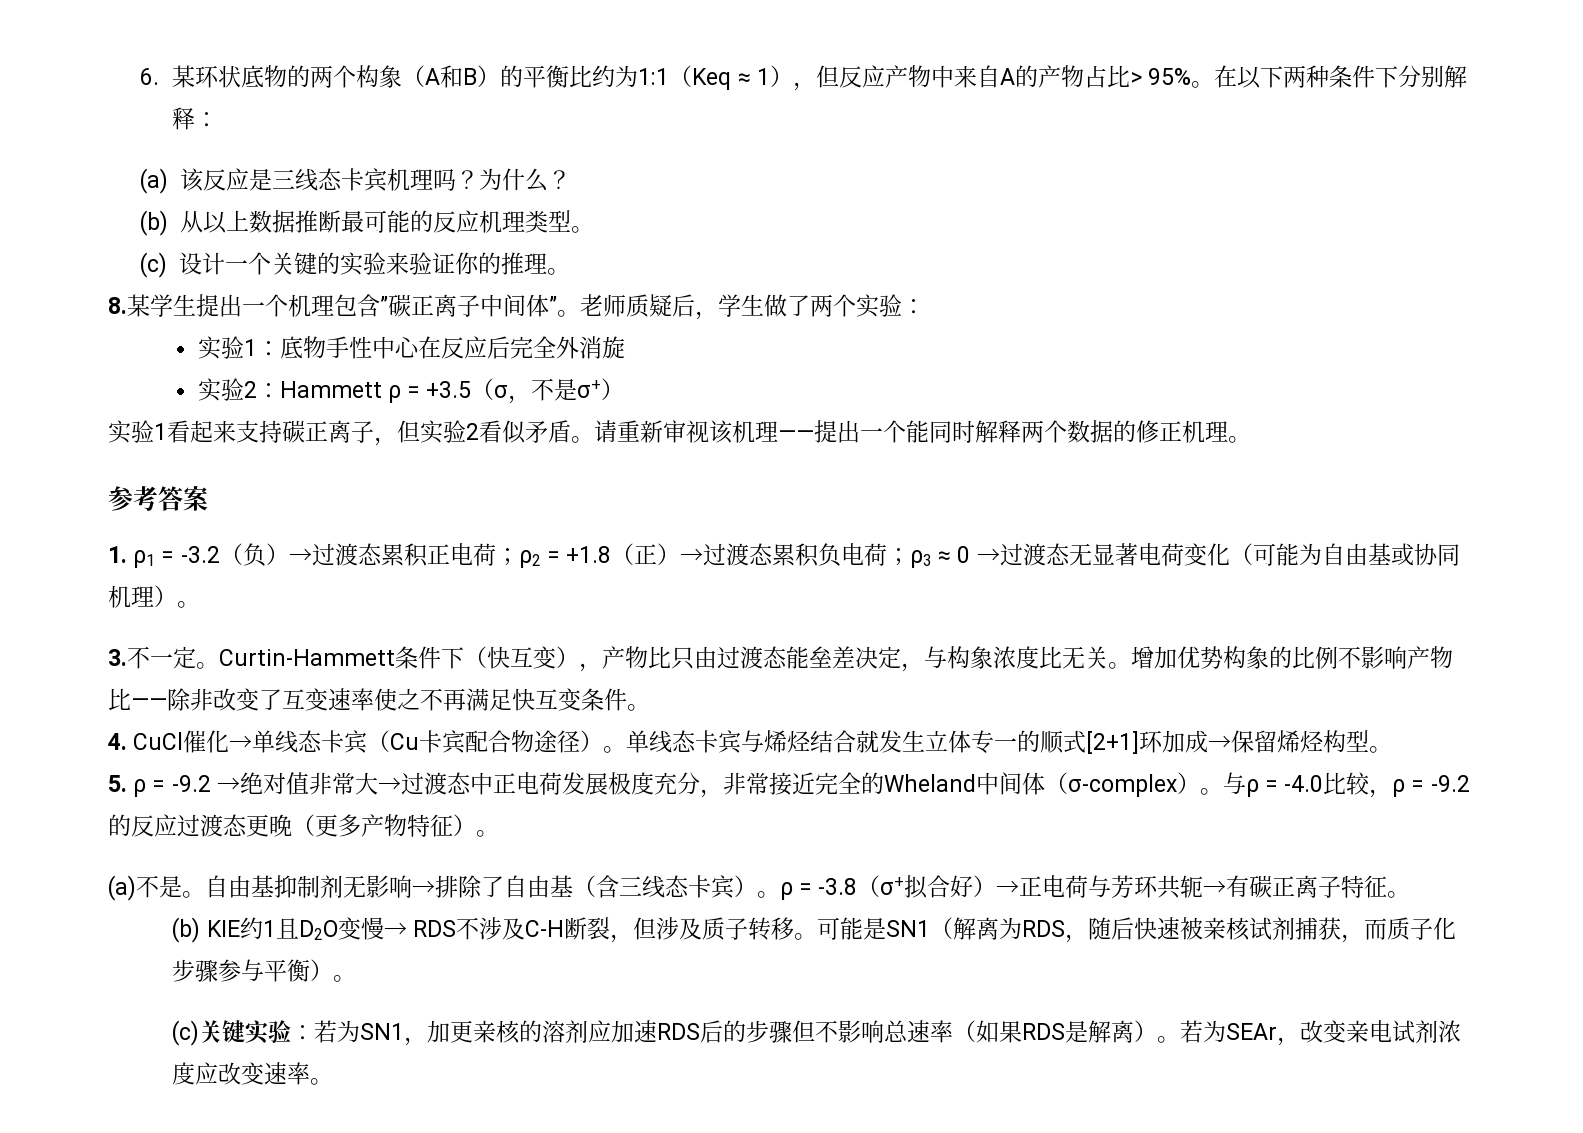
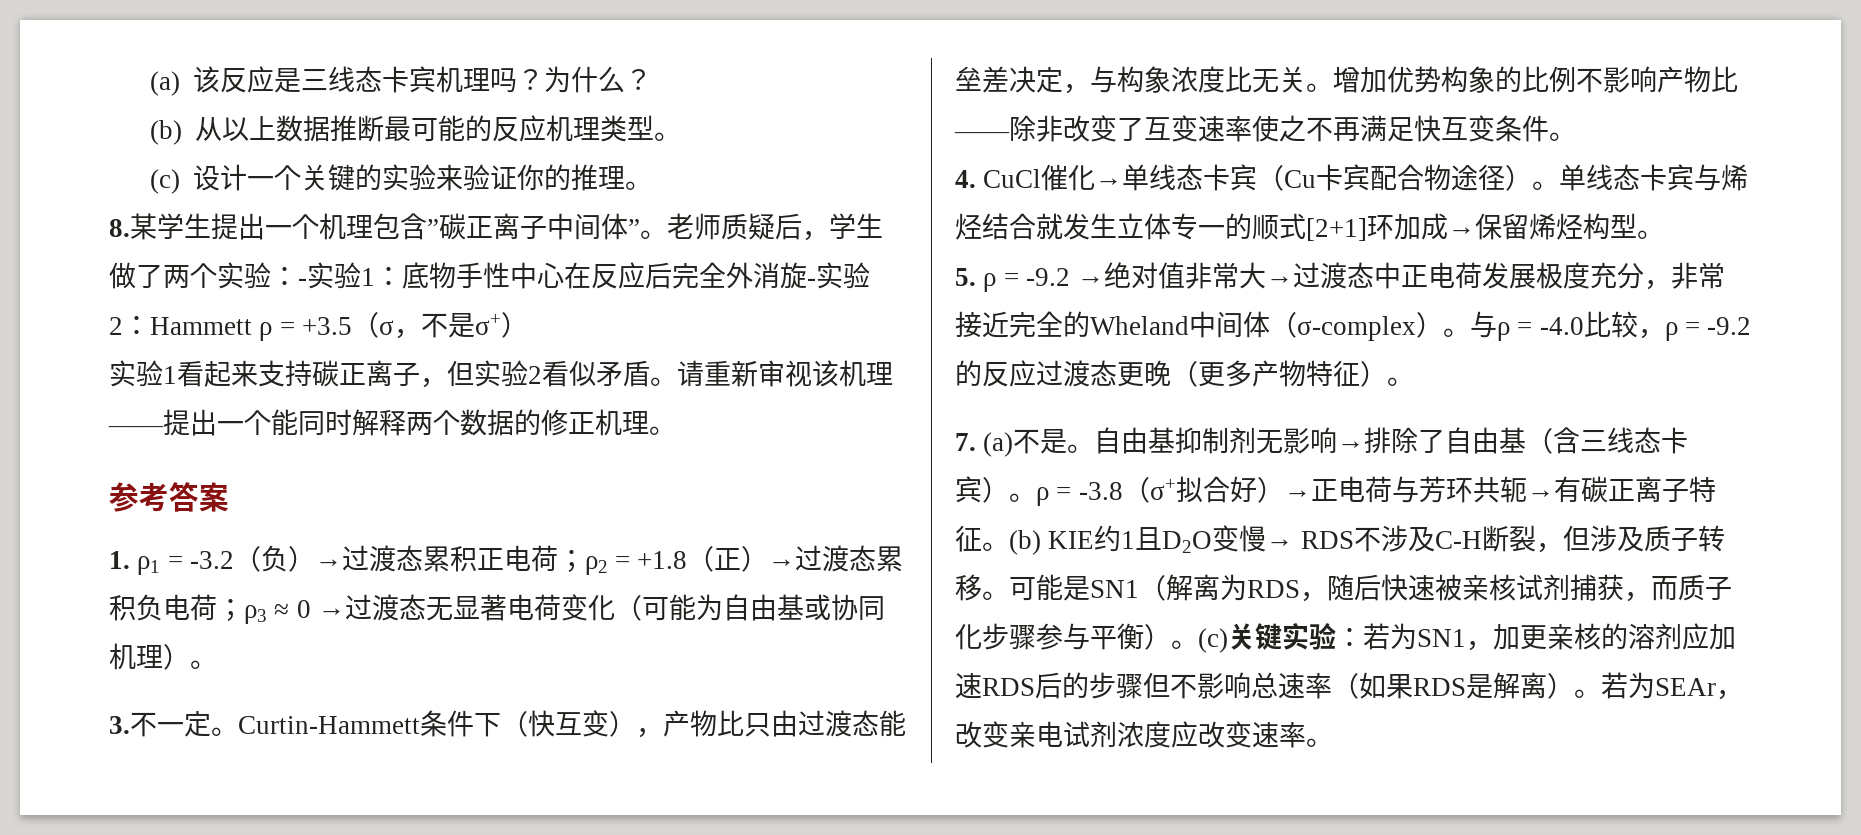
- 6.某环状底物的两个构象（A和B）的平衡比约为1:1（Keq ≈ 1），但反应产物中来自A的产物占比> 95%。在以下两种条件下分别解释：
- 老师质疑后，学生做了两个实验：
- 实验1：底物手性中心在反应后完全外消旋
- 实验2：Hammett ρ = +3.5（σ，不是σ+）
+ 老师质疑后，学生做了两个实验：-实验1：底物手性中心在反应后完全外消旋-实验2：Hammett ρ = +3.5（σ，不是σ+）
- (a)不是。
+ 7. (a)不是。
- 自由基抑制剂无影响→排除了自由基（含三线态卡宾）。ρ = -3.8（σ+拟合好）→正电荷与芳环共轭→有碳正离子特征。
- (b) KIE约1且D2O变慢→ RDS不涉及C-H断裂，但涉及质子转移。
+ 自由基抑制剂无影响→排除了自由基（含三线态卡宾）。ρ = -3.8（σ+拟合好）→正电荷与芳环共轭→有碳正离子特征。(b) KIE约1且D2O变慢→ RDS不涉及C-H断裂，但涉及质子转移。
- 可能是SN1（解离为RDS，随后快速被亲核试剂捕获，而质子化步骤参与平衡）。
- (c)关键实验：若为SN1，加更亲核的溶剂应加速RDS后的步骤但不影响总速率（如果RDS是解离）。
+ 可能是SN1（解离为RDS，随后快速被亲核试剂捕获，而质子化步骤参与平衡）。(c)关键实验：若为SN1，加更亲核的溶剂应加速RDS后的步骤但不影响总速率（如果RDS是解离）。

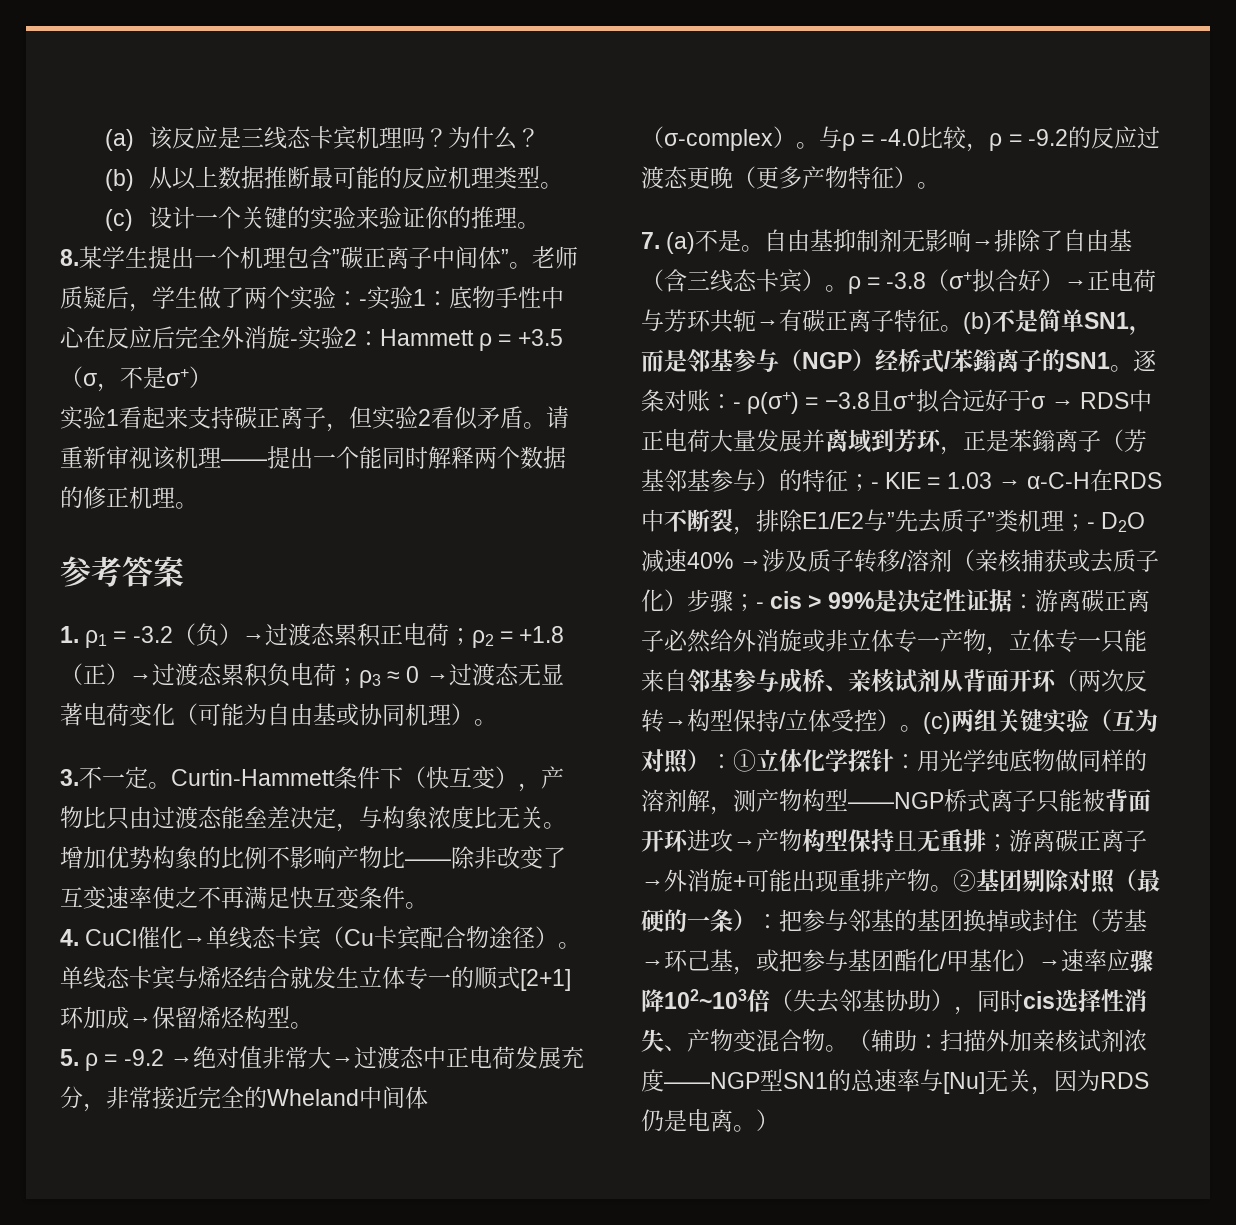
- 5. ρ = -9.2 →绝对值非常大→过渡态中正电荷发展极度充分，非常接近完全的Wheland中间体（σ-complex）。
+ 5. ρ = -9.2 →绝对值非常大→过渡态中正电荷发展充分，非常接近完全的Wheland中间体（σ-complex）。
- (b) KIE约1且D2O变慢→ RDS不涉及C-H断裂，但涉及质子转移。可能是SN1（解离为RDS，随后快速被亲核试剂捕获，而质子化步骤参与平衡）。
+ (b)不是简单SN1，而是邻基参与（NGP）经桥式/苯鎓离子的SN1。逐条对账：- ρ(σ+) = −3.8且σ+拟合远好于σ → RDS中正电荷大量发展并离域到芳环，正是苯鎓离子（芳基邻基参与）的特征；- KIE = 1.03 → α-C-H在RDS中不断裂，排除E1/E2与”先去质子”类机理；- D2O减速40% →涉及质子转移/溶剂（亲核捕获或去质子化）步骤；- cis > 99%是决定性证据：游离碳正离子必然给外消旋或非立体专一产物，立体专一只能来自邻基参与成桥、亲核试剂从背面开环（两次反转→构型保持/立体受控）。
- (c)关键实验：若为SN1，加更亲核的溶剂应加速RDS后的步骤但不影响总速率（如果RDS是解离）。若为SEAr，改变亲电试剂浓度应改变速率。
+ (c)两组关键实验（互为对照）：①立体化学探针：用光学纯底物做同样的溶剂解，测产物构型——NGP桥式离子只能被背面开环进攻→产物构型保持且无重排；游离碳正离子→外消旋+可能出现重排产物。②基团剔除对照（最硬的一条）：把参与邻基的基团换掉或封住（芳基→环己基，或把参与基团酯化/甲基化）→速率应骤降102~103倍（失去邻基协助），同时cis选择性消失、产物变混合物。（辅助：扫描外加亲核试剂浓度——NGP型SN1的总速率与[Nu]无关，因为RDS仍是电离。）

